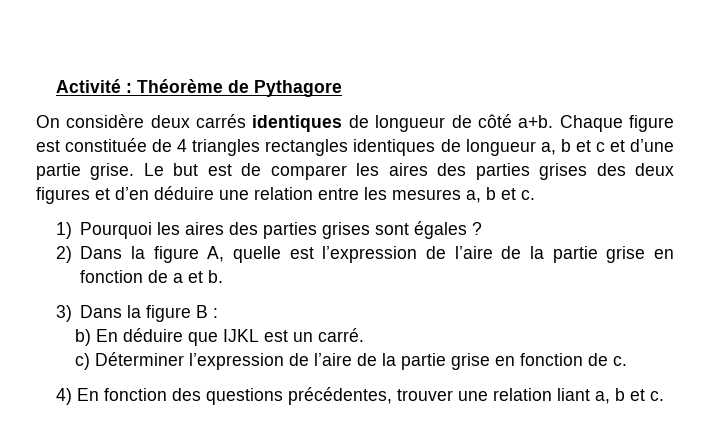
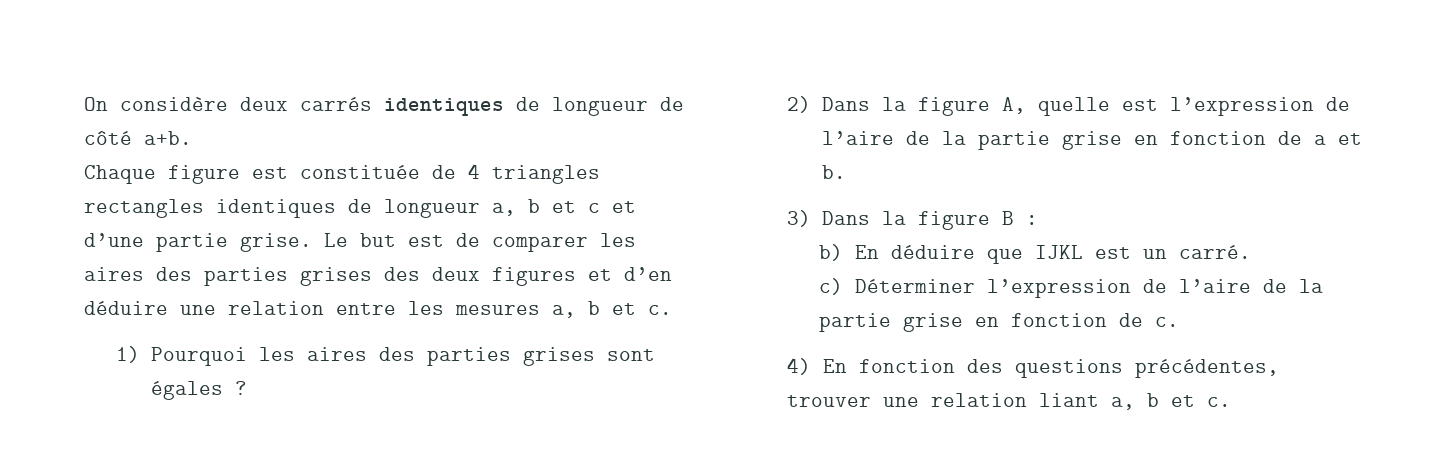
- Activité : Théorème de Pythagore
- On considère deux carrés identiques de longueur de côté a+b. Chaque figure est constituée de 4 triangles rectangles identiques de longueur a, b et c et d’une partie grise.
+ On considère deux carrés identiques de longueur de côté a+b.
+ Chaque figure est constituée de 4 triangles rectangles identiques de longueur a, b et c et d’une partie grise.

